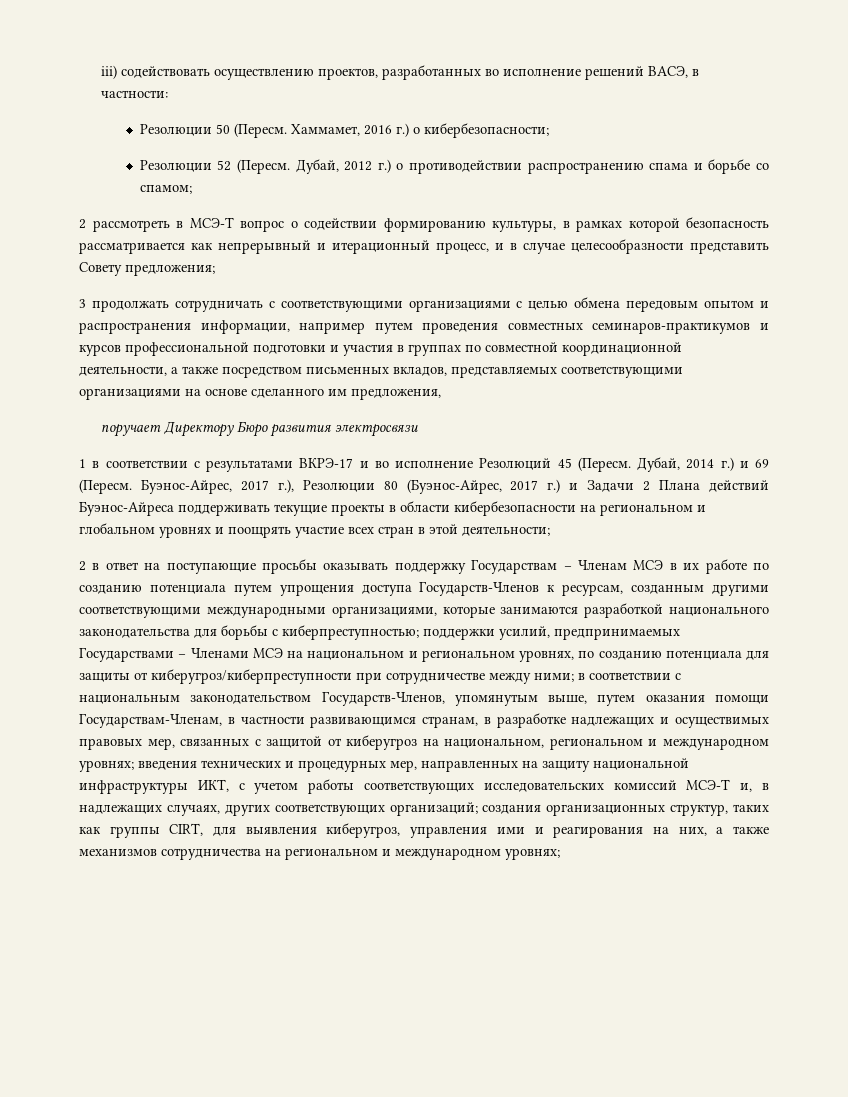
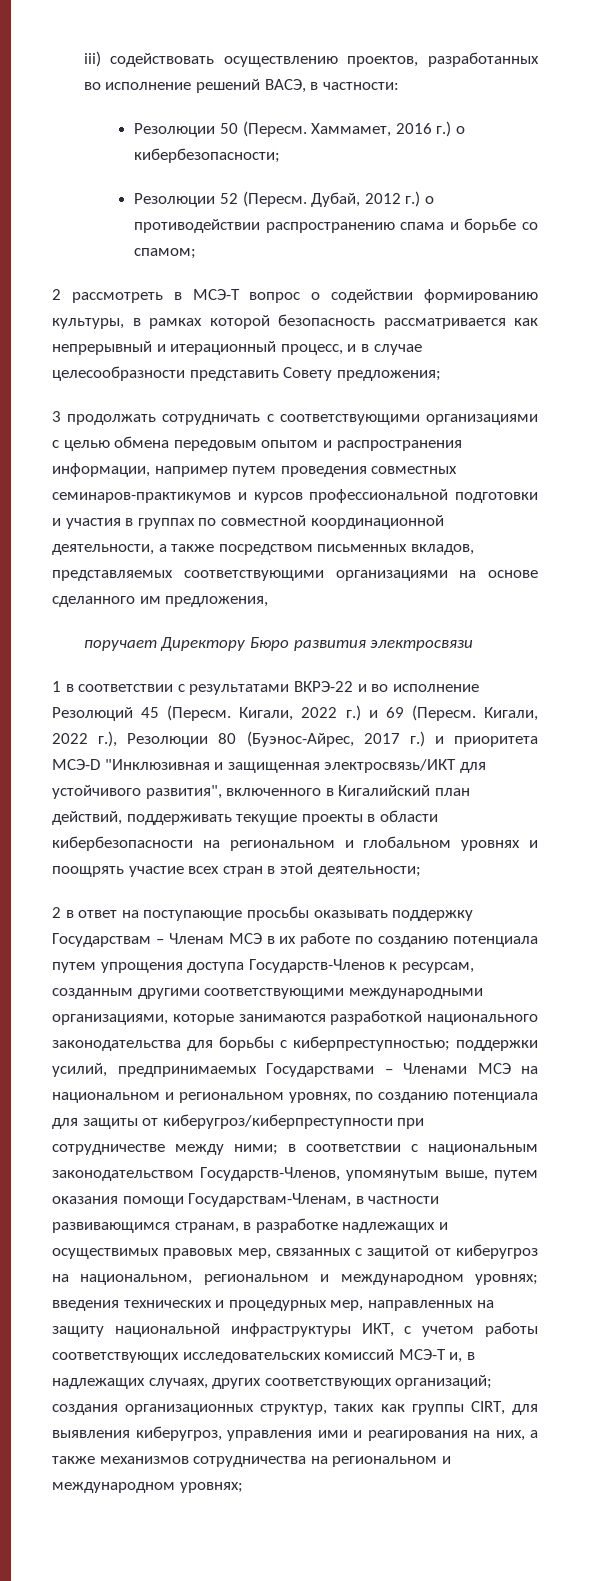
- 1 в соответствии с результатами ВКРЭ-17 и во исполнение Резолюций 45 (Пересм.
+ 1 в соответствии с результатами ВКРЭ-22 и во исполнение Резолюций 45 (Пересм.
- Дубай, 2014 г.) и 69 (Пересм.
+ Кигали, 2022 г.) и 69 (Пересм.
- Буэнос-Айрес, 2017 г.), Резолюции 80 (Буэнос-Айрес, 2017 г.) и Задачи 2 Плана действий Буэнос-Айреса поддерживать текущие проекты в области кибербезопасности на региональном и глобальном уровнях и поощрять участие всех стран в этой деятельности;
+ Кигали, 2022 г.), Резолюции 80 (Буэнос-Айрес, 2017 г.) и приоритета МСЭ-D "Инклюзивная и защищенная электросвязь/ИКТ для устойчивого развития", включенного в Кигалийский план действий, поддерживать текущие проекты в области кибербезопасности на региональном и глобальном уровнях и поощрять участие всех стран в этой деятельности;

